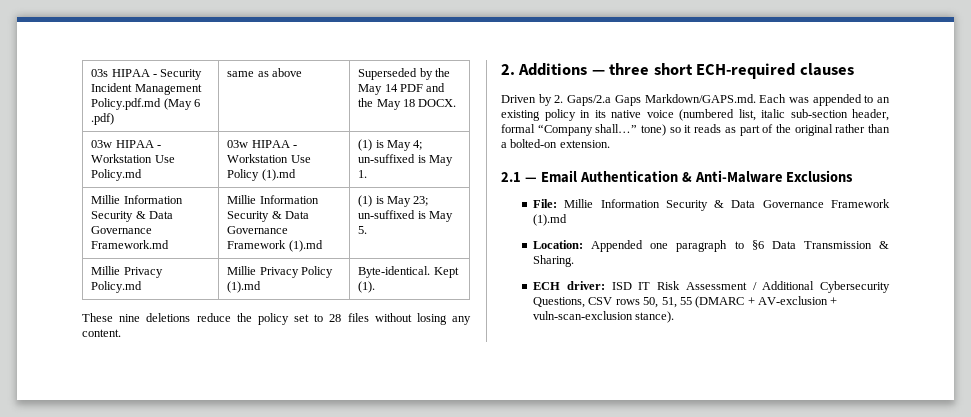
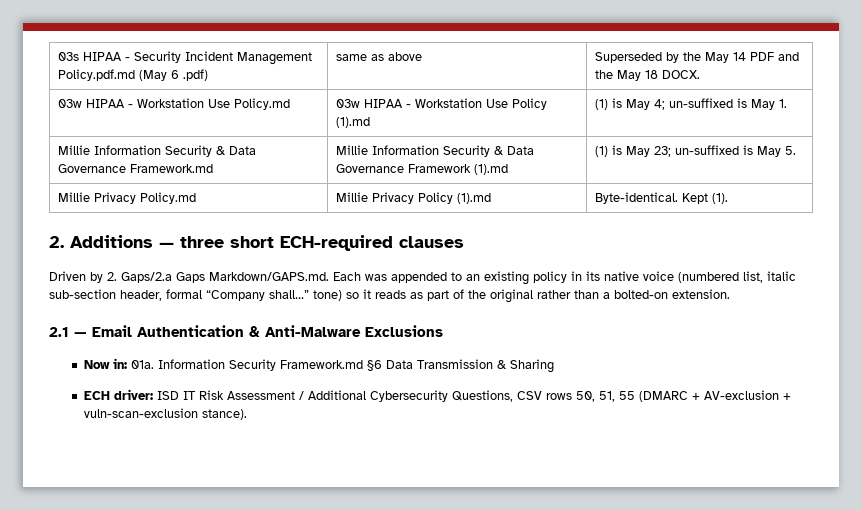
- These nine deletions reduce the policy set to 28 files without losing any content.
- File: Millie Information Security & Data Governance Framework (1).md
- Location: Appended one paragraph to §6 Data Transmission & Sharing.
+ Now in: 01a. Information Security Framework.md §6 Data Transmission & Sharing

